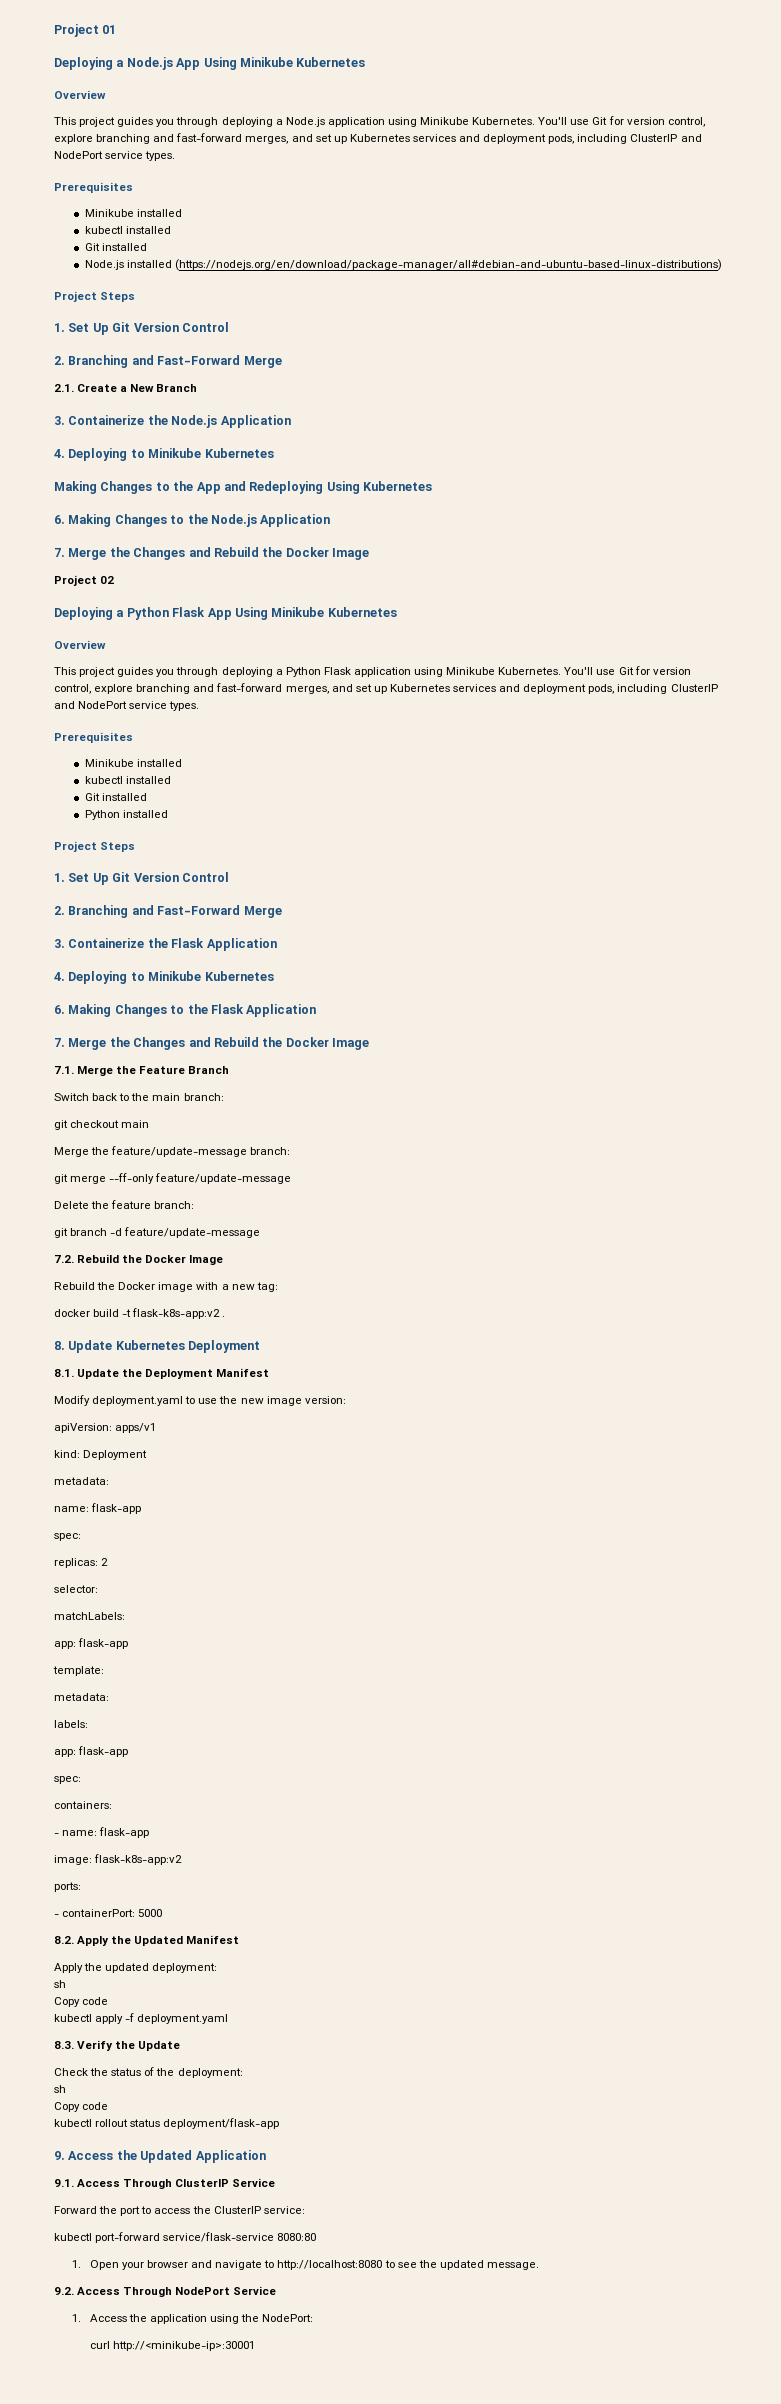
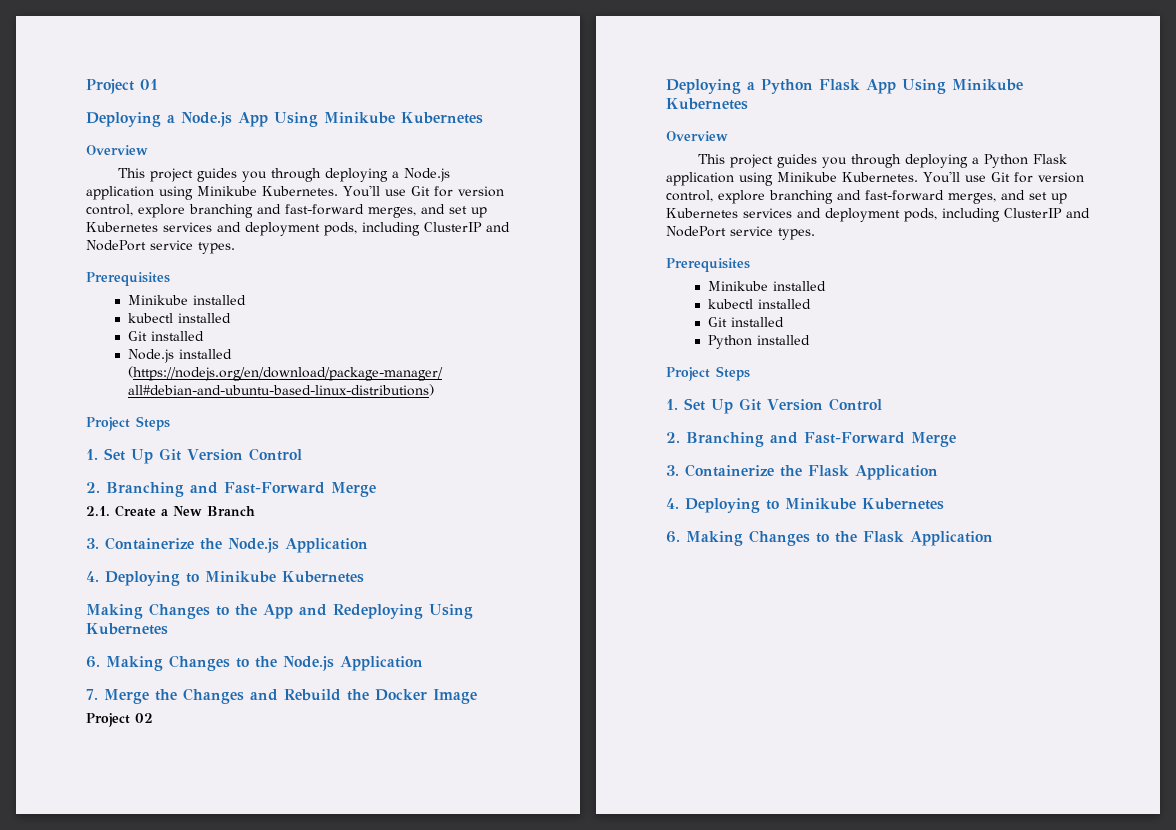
  6. Making Changes to the Flask Application
- 7. Merge the Changes and Rebuild the Docker Image
- 7.1. Merge the Feature Branch
- Switch back to the main branch:
- git checkout main
- Merge the feature/update-message branch:
- git merge --ff-only feature/update-message
- Delete the feature branch:
- git branch -d feature/update-message
- 7.2. Rebuild the Docker Image
- Rebuild the Docker image with a new tag:
- docker build -t flask-k8s-app:v2 .
- 8. Update Kubernetes Deployment
- 8.1. Update the Deployment Manifest
- Modify deployment.yaml to use the new image version:
- apiVersion: apps/v1
- kind: Deployment
- metadata:
- name: flask-app
- spec:
- replicas: 2
- selector:
- matchLabels:
- app: flask-app
- template:
- metadata:
- labels:
- app: flask-app
- spec:
- containers:
- - name: flask-app
- image: flask-k8s-app:v2
- ports:
- - containerPort: 5000
- 8.2. Apply the Updated Manifest
- Apply the updated deployment:
- sh
- Copy code
- kubectl apply -f deployment.yaml
- 8.3. Verify the Update
- Check the status of the deployment:
- sh
- Copy code
- kubectl rollout status deployment/flask-app
- 9. Access the Updated Application
- 9.1. Access Through ClusterIP Service
- Forward the port to access the ClusterIP service:
- kubectl port-forward service/flask-service 8080:80
- 1. Open your browser and navigate to http://localhost:8080 to see the updated message.
- 9.2. Access Through NodePort Service
- 1. Access the application using the NodePort:
- curl http://<minikube-ip>:30001

